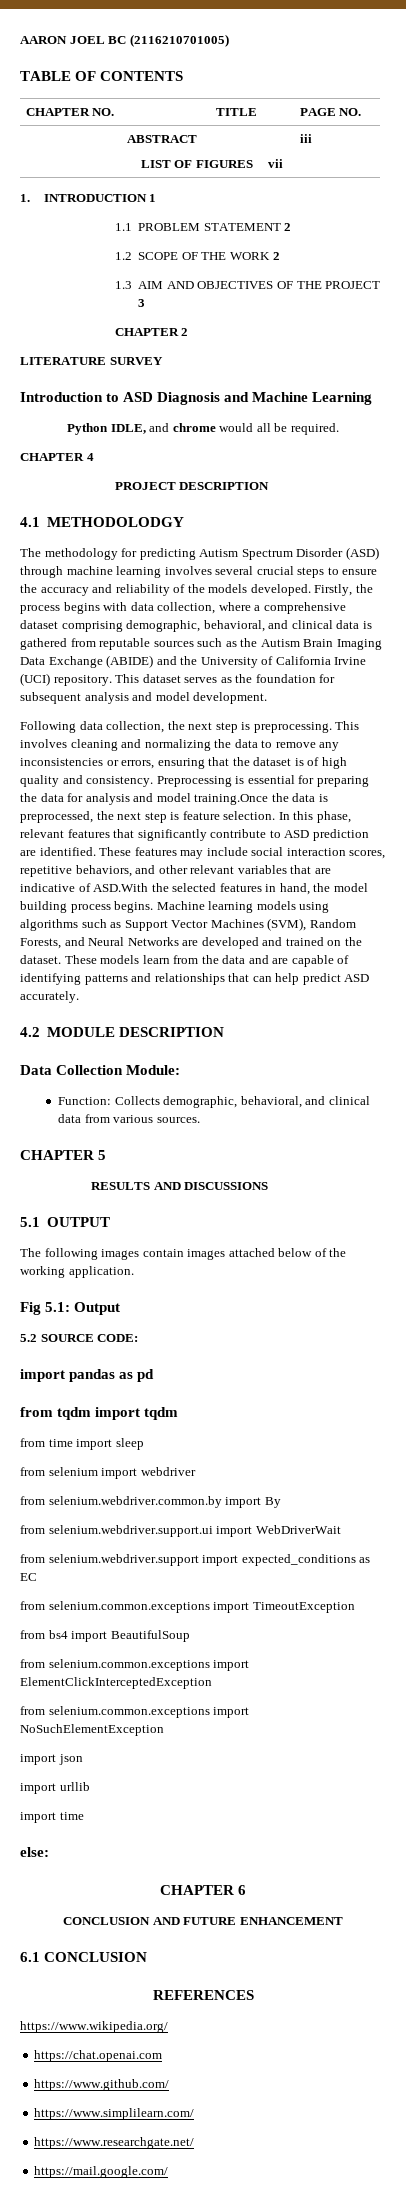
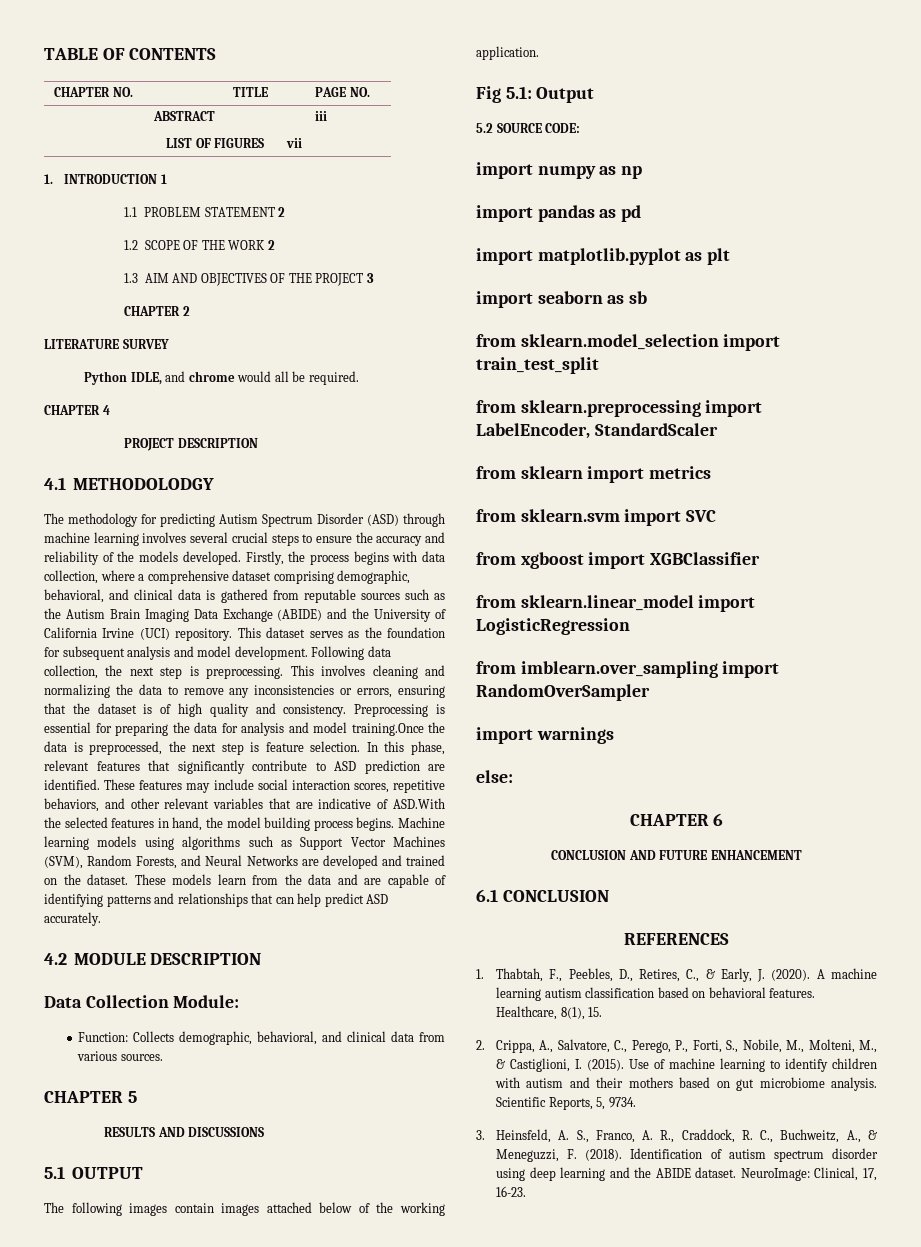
- AARON JOEL BC (2116210701005)
- Introduction to ASD Diagnosis and Machine Learning
- This dataset serves as the foundation for subsequent analysis and model development.
- Following data collection, the next step is preprocessing.
+ This dataset serves as the foundation for subsequent analysis and model development. Following data collection, the next step is preprocessing.
+ import numpy as np
- from tqdm import tqdm
- from time import sleep
- from selenium import webdriver
- from selenium.webdriver.common.by import By
- from selenium.webdriver.support.ui import WebDriverWait
- from selenium.webdriver.support import expected_conditions as EC
- from selenium.common.exceptions import TimeoutException
- from bs4 import BeautifulSoup
- from selenium.common.exceptions import ElementClickInterceptedException
- from selenium.common.exceptions import NoSuchElementException
- import json
- import urllib
- import time
+ import matplotlib.pyplot as plt
+ import seaborn as sb
+ from sklearn.model_selection import train_test_split
+ from sklearn.preprocessing import LabelEncoder, StandardScaler
+ from sklearn import metrics
+ from sklearn.svm import SVC
+ from xgboost import XGBClassifier
+ from sklearn.linear_model import LogisticRegression
+ from imblearn.over_sampling import RandomOverSampler
+ import warnings
- https://www.wikipedia.org/
- https://chat.openai.com
- https://www.github.com/
- https://www.simplilearn.com/
- https://www.researchgate.net/
- https://mail.google.com/
+ 1. Thabtah, F., Peebles, D., Retires, C., & Early, J. (2020). A machine learning autism classification based on behavioral features. Healthcare, 8(1), 15.
+ 2. Crippa, A., Salvatore, C., Perego, P., Forti, S., Nobile, M., Molteni, M., & Castiglioni, I. (2015). Use of machine learning to identify children with autism and their mothers based on gut microbiome analysis. Scientific Reports, 5, 9734.
+ 3. Heinsfeld, A. S., Franco, A. R., Craddock, R. C., Buchweitz, A., & Meneguzzi, F. (2018). Identification of autism spectrum disorder using deep learning and the ABIDE dataset. NeuroImage: Clinical, 17, 16-23.

